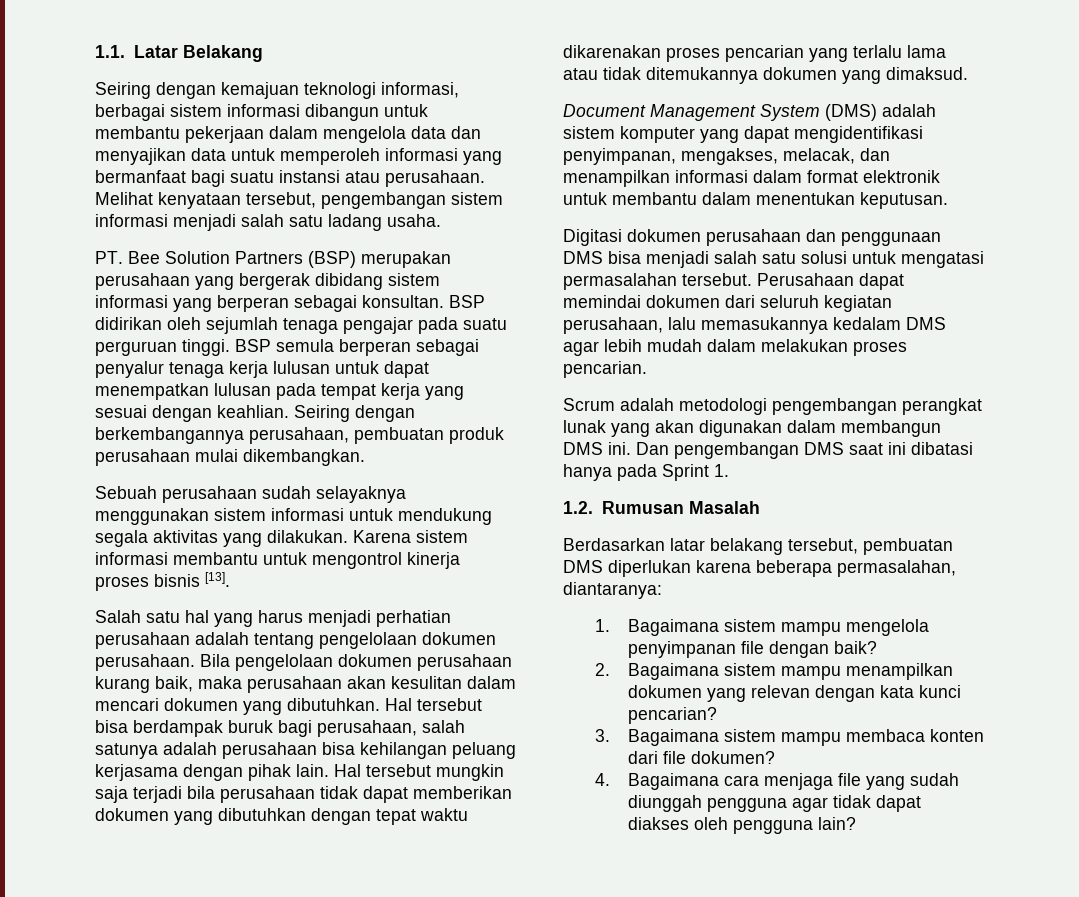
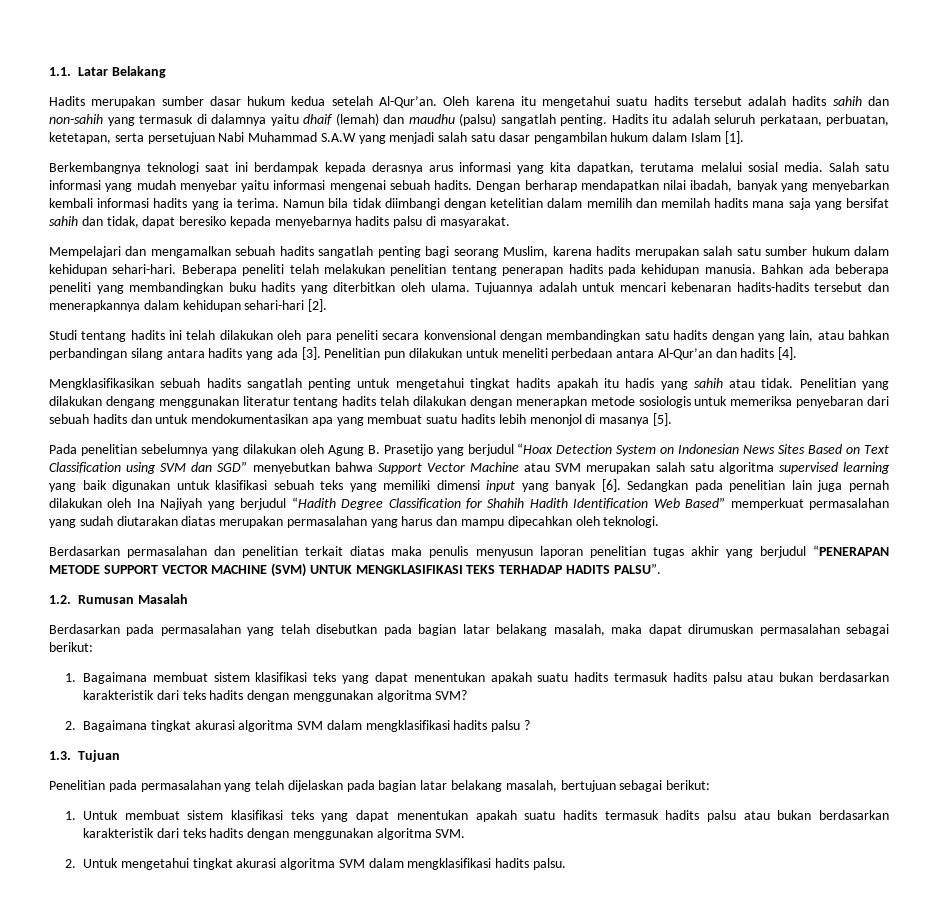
- Seiring dengan kemajuan teknologi informasi, berbagai sistem informasi dibangun untuk membantu pekerjaan dalam mengelola data dan menyajikan data untuk memperoleh informasi yang bermanfaat bagi suatu instansi atau perusahaan. Melihat kenyataan tersebut, pengembangan sistem informasi menjadi salah satu ladang usaha.
- PT. Bee Solution Partners (BSP) merupakan perusahaan yang bergerak dibidang sistem informasi yang berperan sebagai konsultan. BSP didirikan oleh sejumlah tenaga pengajar pada suatu perguruan tinggi. BSP semula berperan sebagai penyalur tenaga kerja lulusan untuk dapat menempatkan lulusan pada tempat kerja yang sesuai dengan keahlian. Seiring dengan berkembangannya perusahaan, pembuatan produk perusahaan mulai dikembangkan.
- Sebuah perusahaan sudah selayaknya menggunakan sistem informasi untuk mendukung segala aktivitas yang dilakukan. Karena sistem informasi membantu untuk mengontrol kinerja proses bisnis [13].
- Salah satu hal yang harus menjadi perhatian perusahaan adalah tentang pengelolaan dokumen perusahaan. Bila pengelolaan dokumen perusahaan kurang baik, maka perusahaan akan kesulitan dalam mencari dokumen yang dibutuhkan. Hal tersebut bisa berdampak buruk bagi perusahaan, salah satunya adalah perusahaan bisa kehilangan peluang kerjasama dengan pihak lain. Hal tersebut mungkin saja terjadi bila perusahaan tidak dapat memberikan dokumen yang dibutuhkan dengan tepat waktu dikarenakan proses pencarian yang terlalu lama atau tidak ditemukannya dokumen yang dimaksud.
- Document Management System (DMS) adalah sistem komputer yang dapat mengidentifikasi penyimpanan, mengakses, melacak, dan menampilkan informasi dalam format elektronik untuk membantu dalam menentukan keputusan.
- Digitasi dokumen perusahaan dan penggunaan DMS bisa menjadi salah satu solusi untuk mengatasi permasalahan tersebut. Perusahaan dapat memindai dokumen dari seluruh kegiatan perusahaan, lalu memasukannya kedalam DMS agar lebih mudah dalam melakukan proses pencarian.
- Scrum adalah metodologi pengembangan perangkat lunak yang akan digunakan dalam membangun DMS ini. Dan pengembangan DMS saat ini dibatasi hanya pada Sprint 1.
+ Hadits merupakan sumber dasar hukum kedua setelah Al-Qur’an. Oleh karena itu mengetahui suatu hadits tersebut adalah hadits sahih dan non-sahih yang termasuk di dalamnya yaitu dhaif (lemah) dan maudhu (palsu) sangatlah penting. Hadits itu adalah seluruh perkataan, perbuatan, ketetapan, serta persetujuan Nabi Muhammad S.A.W yang menjadi salah satu dasar pengambilan hukum dalam Islam [1].
+ Berkembangnya teknologi saat ini berdampak kepada derasnya arus informasi yang kita dapatkan, terutama melalui sosial media. Salah satu informasi yang mudah menyebar yaitu informasi mengenai sebuah hadits. Dengan berharap mendapatkan nilai ibadah, banyak yang menyebarkan kembali informasi hadits yang ia terima. Namun bila tidak diimbangi dengan ketelitian dalam memilih dan memilah hadits mana saja yang bersifat sahih dan tidak, dapat beresiko kepada menyebarnya hadits palsu di masyarakat.
+ Mempelajari dan mengamalkan sebuah hadits sangatlah penting bagi seorang Muslim, karena hadits merupakan salah satu sumber hukum dalam kehidupan sehari-hari. Beberapa peneliti telah melakukan penelitian tentang penerapan hadits pada kehidupan manusia. Bahkan ada beberapa peneliti yang membandingkan buku hadits yang diterbitkan oleh ulama. Tujuannya adalah untuk mencari kebenaran hadits-hadits tersebut dan menerapkannya dalam kehidupan sehari-hari [2].
+ Studi tentang hadits ini telah dilakukan oleh para peneliti secara konvensional dengan membandingkan satu hadits dengan yang lain, atau bahkan perbandingan silang antara hadits yang ada [3]. Penelitian pun dilakukan untuk meneliti perbedaan antara Al-Qur’an dan hadits [4].
+ Mengklasifikasikan sebuah hadits sangatlah penting untuk mengetahui tingkat hadits apakah itu hadis yang sahih atau tidak. Penelitian yang dilakukan dengang menggunakan literatur tentang hadits telah dilakukan dengan menerapkan metode sosiologis untuk memeriksa penyebaran dari sebuah hadits dan untuk mendokumentasikan apa yang membuat suatu hadits lebih menonjol di masanya [5].
+ Pada penelitian sebelumnya yang dilakukan oleh Agung B. Prasetijo yang berjudul “Hoax Detection System on Indonesian News Sites Based on Text Classification using SVM dan SGD” menyebutkan bahwa Support Vector Machine atau SVM merupakan salah satu algoritma supervised learning yang baik digunakan untuk klasifikasi sebuah teks yang memiliki dimensi input yang banyak [6]. Sedangkan pada penelitian lain juga pernah dilakukan oleh Ina Najiyah yang berjudul “Hadith Degree Classification for Shahih Hadith Identification Web Based” memperkuat permasalahan yang sudah diutarakan diatas merupakan permasalahan yang harus dan mampu dipecahkan oleh teknologi.
+ Berdasarkan permasalahan dan penelitian terkait diatas maka penulis menyusun laporan penelitian tugas akhir yang berjudul “PENERAPAN METODE SUPPORT VECTOR MACHINE (SVM) UNTUK MENGKLASIFIKASI TEKS TERHADAP HADITS PALSU”.
  1.2. Rumusan Masalah
- Berdasarkan latar belakang tersebut, pembuatan DMS diperlukan karena beberapa permasalahan, diantaranya:
- 1. Bagaimana sistem mampu mengelola penyimpanan file dengan baik?
- 2. Bagaimana sistem mampu menampilkan dokumen yang relevan dengan kata kunci pencarian?
- 3. Bagaimana sistem mampu membaca konten dari file dokumen?
- 4. Bagaimana cara menjaga file yang sudah diunggah pengguna agar tidak dapat diakses oleh pengguna lain?
+ Berdasarkan pada permasalahan yang telah disebutkan pada bagian latar belakang masalah, maka dapat dirumuskan permasalahan sebagai berikut:
+ 1. Bagaimana membuat sistem klasifikasi teks yang dapat menentukan apakah suatu hadits termasuk hadits palsu atau bukan berdasarkan karakteristik dari teks hadits dengan menggunakan algoritma SVM?
+ 2. Bagaimana tingkat akurasi algoritma SVM dalam mengklasifikasi hadits palsu ?
+ 1.3. Tujuan
+ Penelitian pada permasalahan yang telah dijelaskan pada bagian latar belakang masalah, bertujuan sebagai berikut:
+ 1. Untuk membuat sistem klasifikasi teks yang dapat menentukan apakah suatu hadits termasuk hadits palsu atau bukan berdasarkan karakteristik dari teks hadits dengan menggunakan algoritma SVM.
+ 2. Untuk mengetahui tingkat akurasi algoritma SVM dalam mengklasifikasi hadits palsu.

